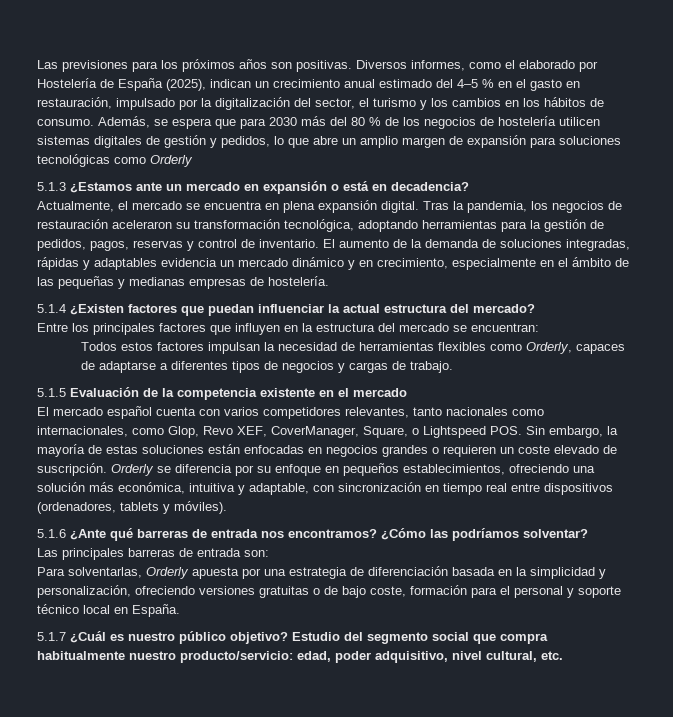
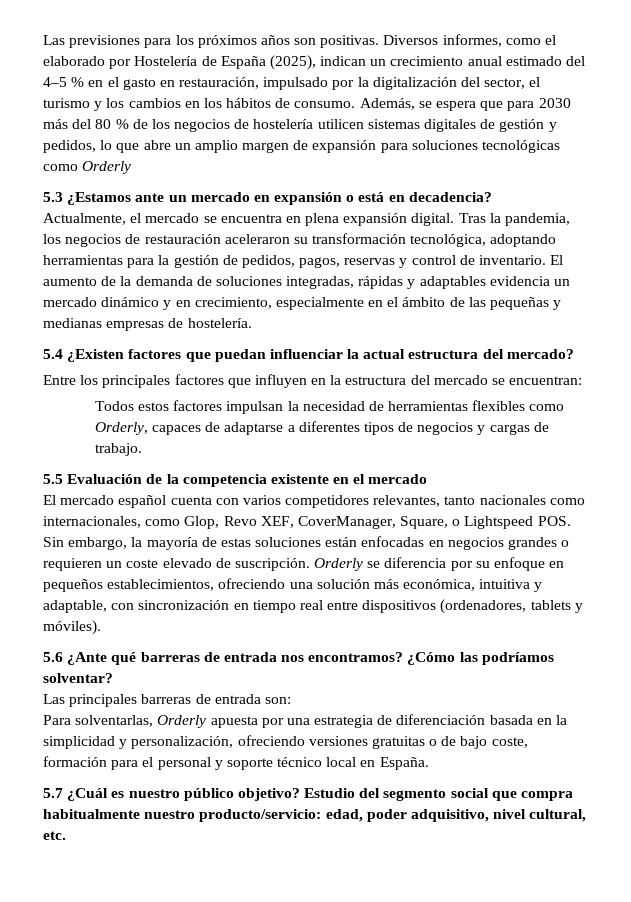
- 5.1.3 ¿Estamos ante un mercado en expansión o está en decadencia?
+ 5.3 ¿Estamos ante un mercado en expansión o está en decadencia?
- 5.1.4 ¿Existen factores que puedan influenciar la actual estructura del mercado?
+ 5.4 ¿Existen factores que puedan influenciar la actual estructura del mercado?
- 5.1.5 Evaluación de la competencia existente en el mercado
+ 5.5 Evaluación de la competencia existente en el mercado
- 5.1.6 ¿Ante qué barreras de entrada nos encontramos?
+ 5.6 ¿Ante qué barreras de entrada nos encontramos?
- 5.1.7 ¿Cuál es nuestro público objetivo?
+ 5.7 ¿Cuál es nuestro público objetivo?

